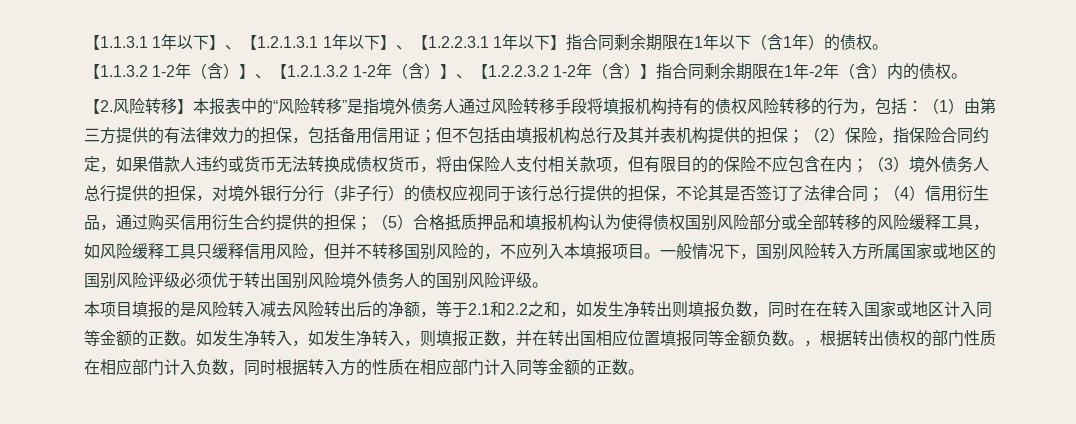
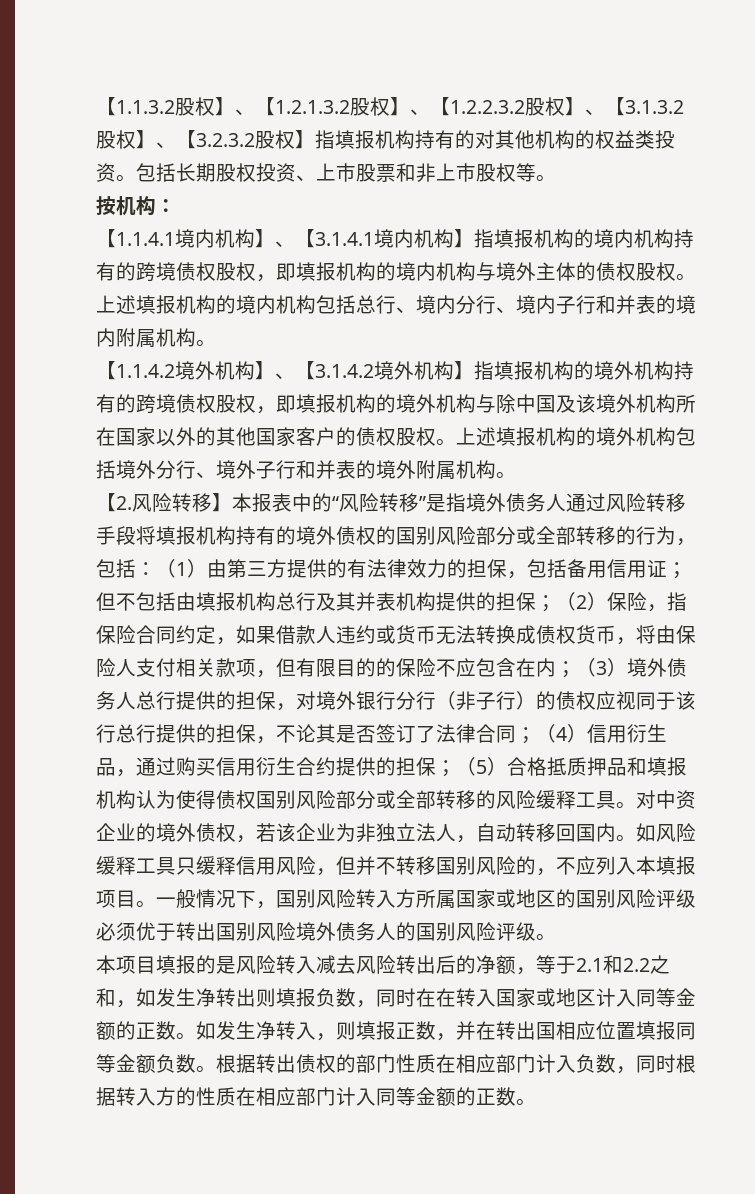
- 【1.1.3.1 1年以下】、【1.2.1.3.1 1年以下】、【1.2.2.3.1 1年以下】指合同剩余期限在1年以下（含1年）的债权。
- 【1.1.3.2 1-2年（含）】、【1.2.1.3.2 1-2年（含）】、【1.2.2.3.2 1-2年（含）】指合同剩余期限在1年-2年（含）内的债权。
+ 【1.1.3.2股权】、【1.2.1.3.2股权】、【1.2.2.3.2股权】、【3.1.3.2股权】、【3.2.3.2股权】指填报机构持有的对其他机构的权益类投资。包括长期股权投资、上市股票和非上市股权等。
+ 按机构：
+ 【1.1.4.1境内机构】、【3.1.4.1境内机构】指填报机构的境内机构持有的跨境债权股权，即填报机构的境内机构与境外主体的债权股权。上述填报机构的境内机构包括总行、境内分行、境内子行和并表的境内附属机构。
+ 【1.1.4.2境外机构】、【3.1.4.2境外机构】指填报机构的境外机构持有的跨境债权股权，即填报机构的境外机构与除中国及该境外机构所在国家以外的其他国家客户的债权股权。上述填报机构的境外机构包括境外分行、境外子行和并表的境外附属机构。
- 【2.风险转移】本报表中的“风险转移”是指境外债务人通过风险转移手段将填报机构持有的债权风险转移的行为，包括：
+ 【2.风险转移】本报表中的“风险转移”是指境外债务人通过风险转移手段将填报机构持有的境外债权的国别风险部分或全部转移的行为，包括：
- （5）合格抵质押品和填报机构认为使得债权国别风险部分或全部转移的风险缓释工具，如风险缓释工具只缓释信用风险，但并不转移国别风险的，不应列入本填报项目。
+ （5）合格抵质押品和填报机构认为使得债权国别风险部分或全部转移的风险缓释工具。对中资企业的境外债权，若该企业为非独立法人，自动转移回国内。如风险缓释工具只缓释信用风险，但并不转移国别风险的，不应列入本填报项目。
- 如发生净转入，如发生净转入，则填报正数，并在转出国相应位置填报同等金额负数。
+ 如发生净转入，则填报正数，并在转出国相应位置填报同等金额负数。
- ，根据转出债权的部门性质在相应部门计入负数，同时根据转入方的性质在相应部门计入同等金额的正数。
+ 根据转出债权的部门性质在相应部门计入负数，同时根据转入方的性质在相应部门计入同等金额的正数。

